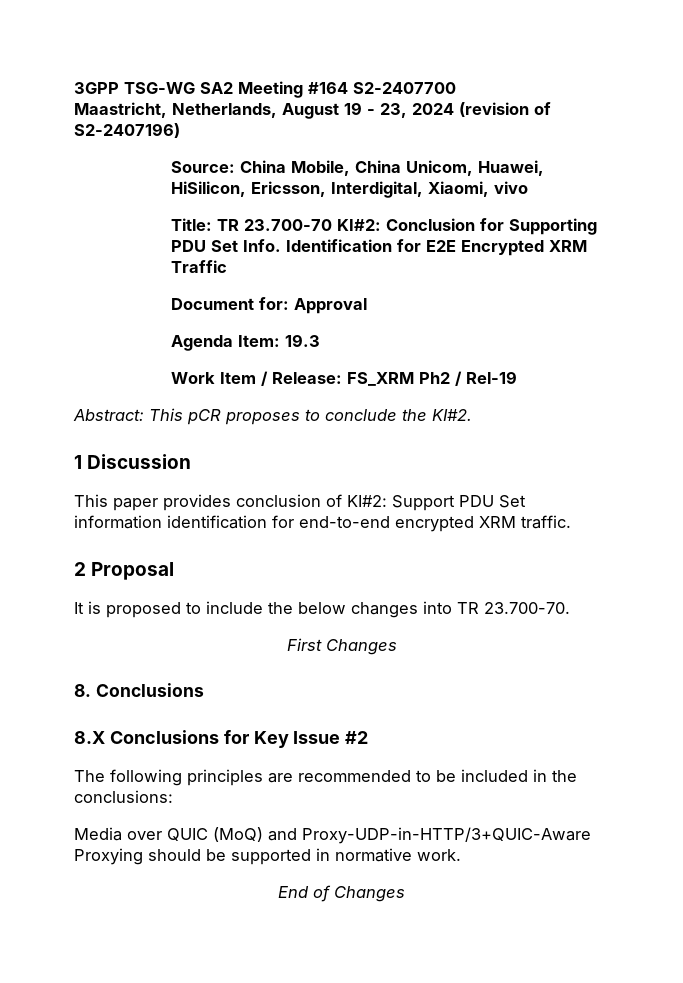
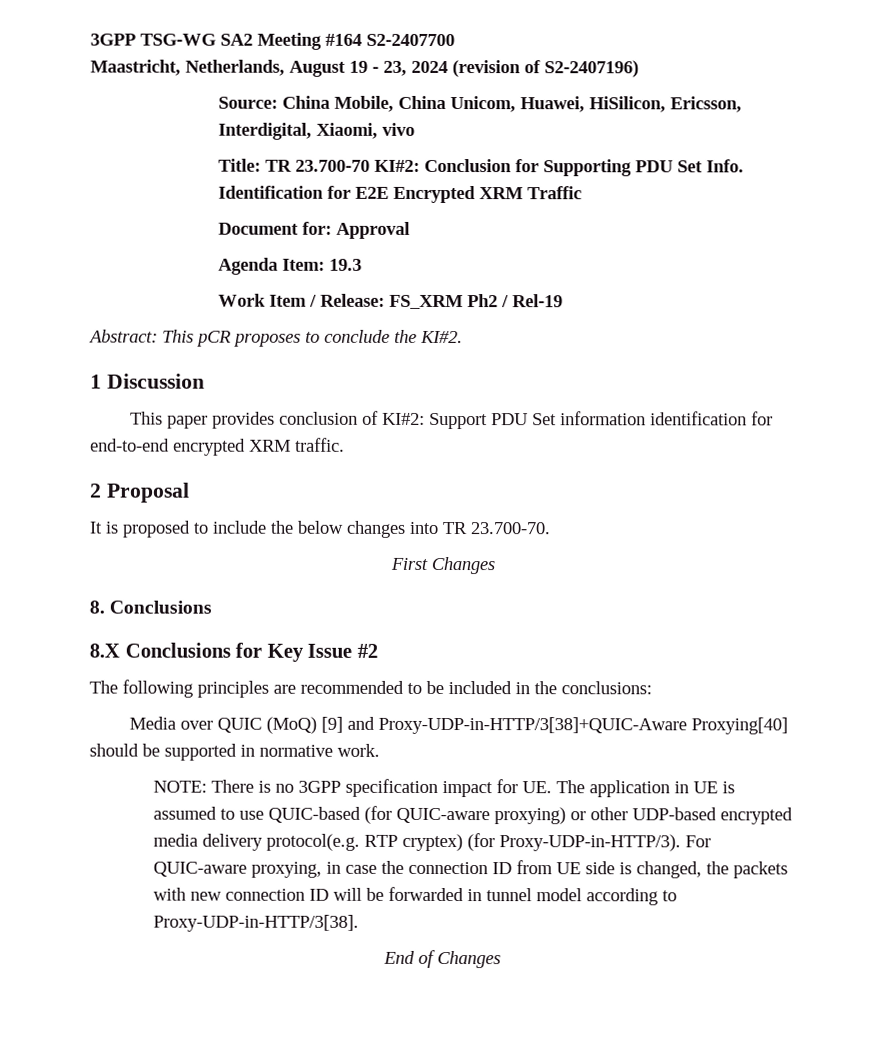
- Media over QUIC (MoQ) and Proxy-UDP-in-HTTP/3+QUIC-Aware Proxying should be supported in normative work.
+ Media over QUIC (MoQ) [9] and Proxy-UDP-in-HTTP/3[38]+QUIC-Aware Proxying[40] should be supported in normative work.
+ NOTE: There is no 3GPP specification impact for UE. The application in UE is assumed to use QUIC-based (for QUIC-aware proxying) or other UDP-based encrypted media delivery protocol(e.g. RTP cryptex) (for Proxy-UDP-in-HTTP/3). For QUIC-aware proxying, in case the connection ID from UE side is changed, the packets with new connection ID will be forwarded in tunnel model according to Proxy-UDP-in-HTTP/3[38].

